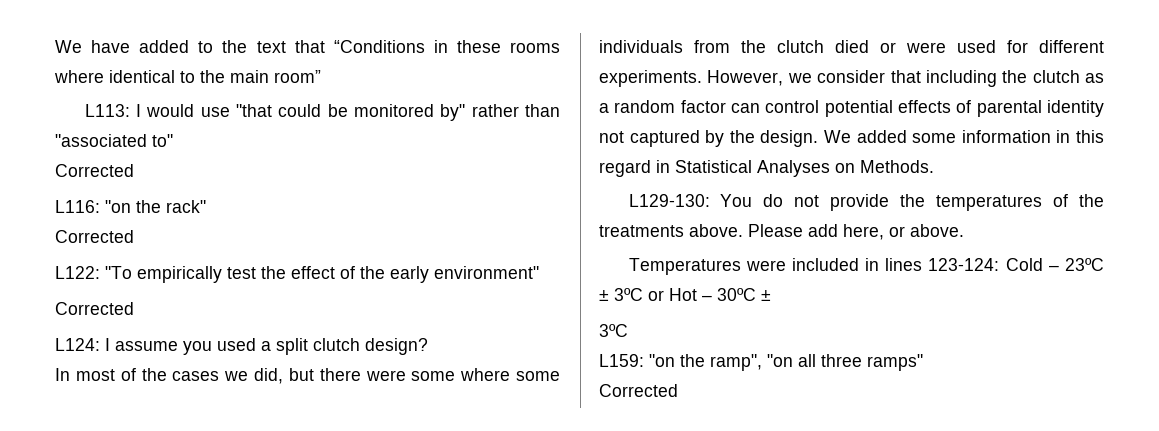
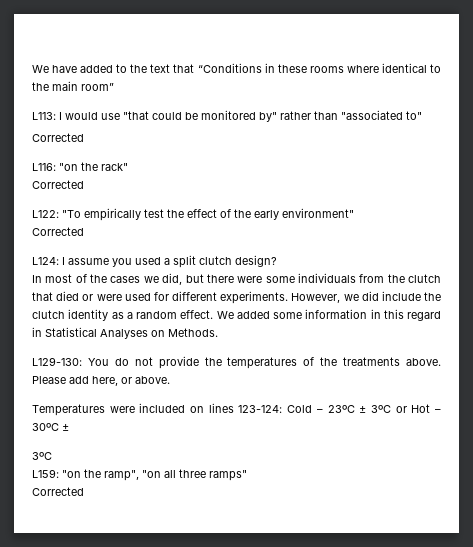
- In most of the cases we did, but there were some where some individuals from the clutch died or were used for different experiments.
+ In most of the cases we did, but there were some individuals from the clutch that died or were used for different experiments.
- However, we consider that including the clutch as a random factor can control potential effects of parental identity not captured by the design.
+ However, we did include the clutch identity as a random effect.
- Temperatures were included in lines 123-124: Cold – 23ºC ± 3ºC or Hot – 30ºC ±
+ Temperatures were included on lines 123-124: Cold – 23ºC ± 3ºC or Hot – 30ºC ±

